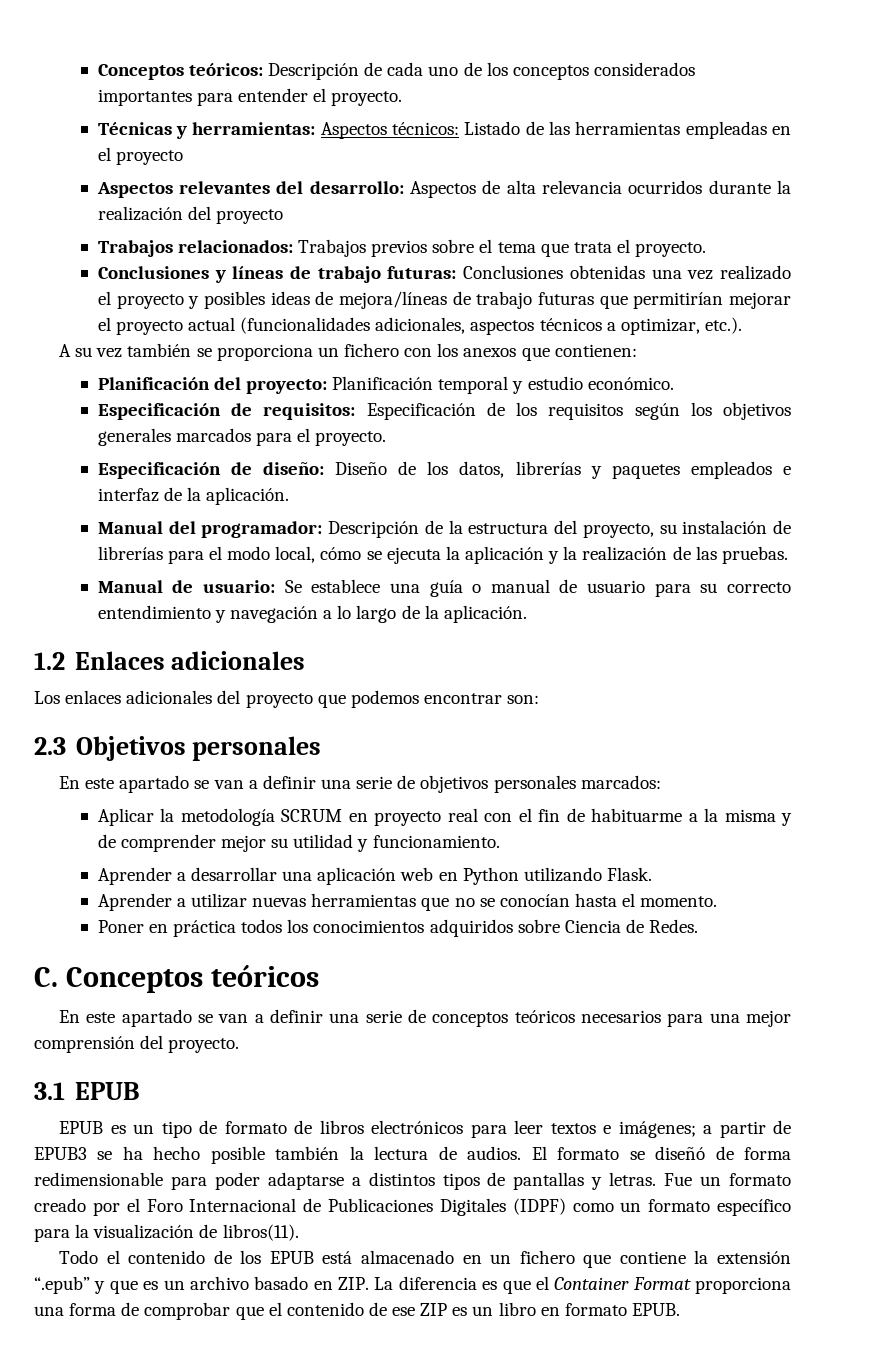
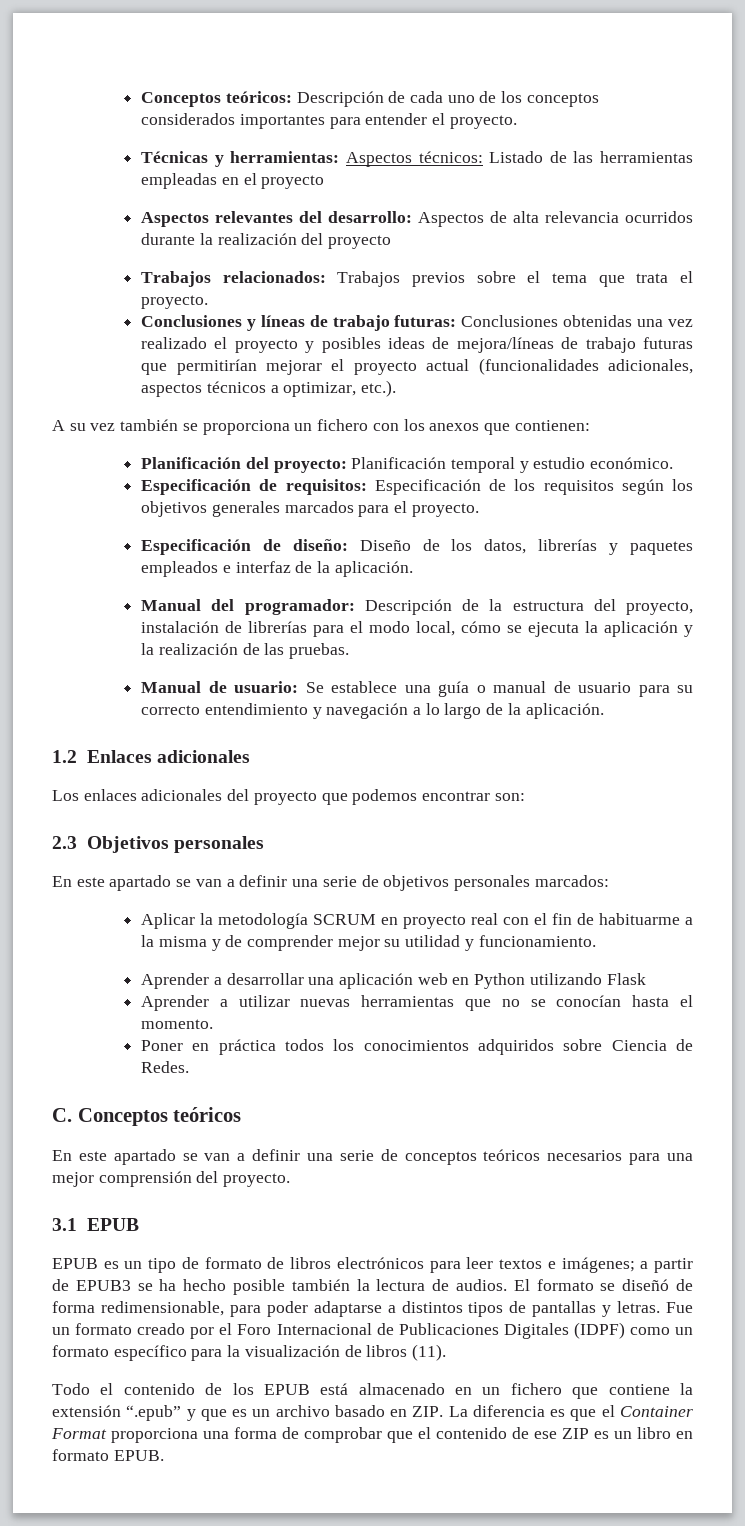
- Manual del programador: Descripción de la estructura del proyecto, su instalación de librerías para el modo local, cómo se ejecuta la aplicación y la realización de las pruebas.
+ Manual del programador: Descripción de la estructura del proyecto, instalación de librerías para el modo local, cómo se ejecuta la aplicación y la realización de las pruebas.
- Aprender a desarrollar una aplicación web en Python utilizando Flask.
+ Aprender a desarrollar una aplicación web en Python utilizando Flask
- El formato se diseñó de forma redimensionable para poder adaptarse a distintos tipos de pantallas y letras.
+ El formato se diseñó de forma redimensionable, para poder adaptarse a distintos tipos de pantallas y letras.
- Fue un formato creado por el Foro Internacional de Publicaciones Digitales (IDPF) como un formato específico para la visualización de libros(11).
+ Fue un formato creado por el Foro Internacional de Publicaciones Digitales (IDPF) como un formato específico para la visualización de libros (11).

